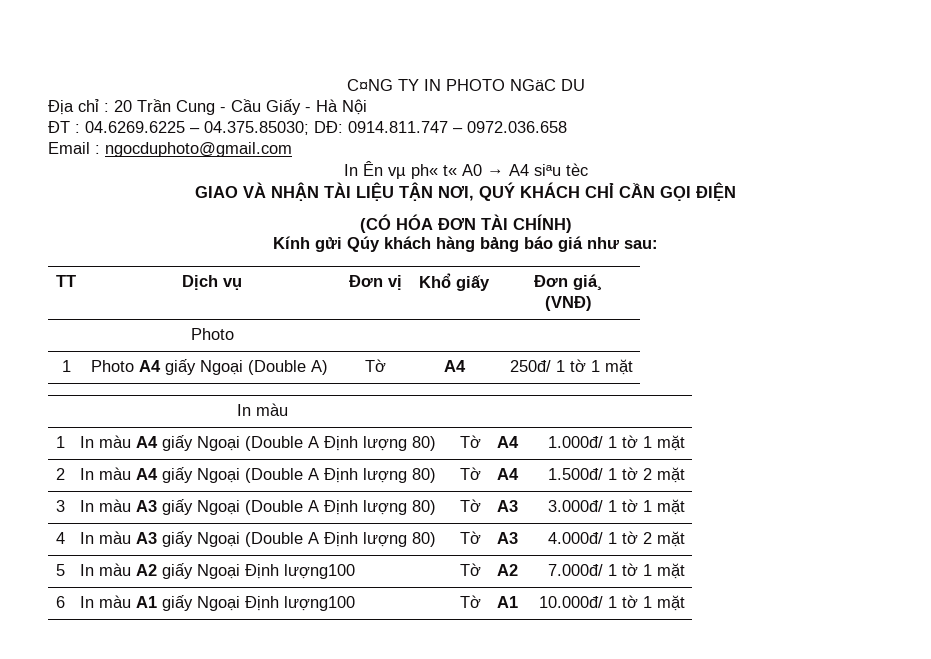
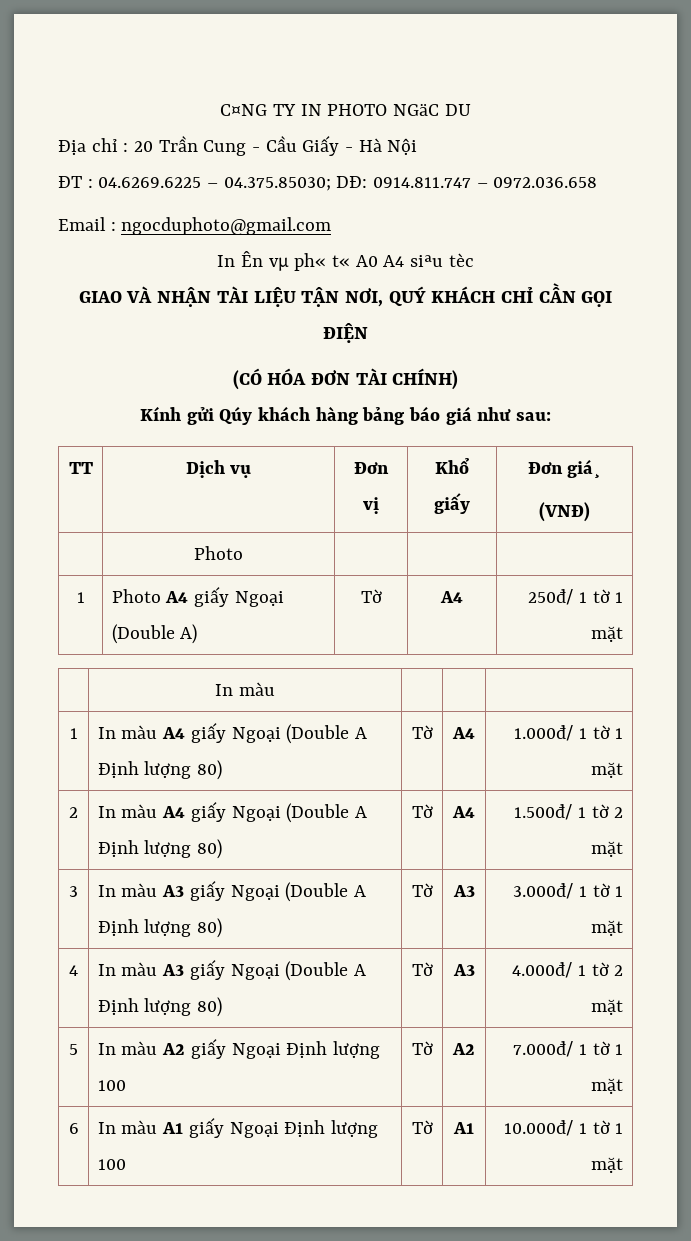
- In Ên vµ ph« t« A0 → A4 siªu tèc
+ In Ên vµ ph« t« A0 A4 siªu tèc
- 5 | In màu A2 giấy Ngoại Định lượng100 | Tờ | A2 | 7.000đ/ 1 tờ 1 mặt
+ 5 | In màu A2 giấy Ngoại Định lượng 100 | Tờ | A2 | 7.000đ/ 1 tờ 1 mặt
- 6 | In màu A1 giấy Ngoại Định lượng100 | Tờ | A1 | 10.000đ/ 1 tờ 1 mặt
+ 6 | In màu A1 giấy Ngoại Định lượng 100 | Tờ | A1 | 10.000đ/ 1 tờ 1 mặt

